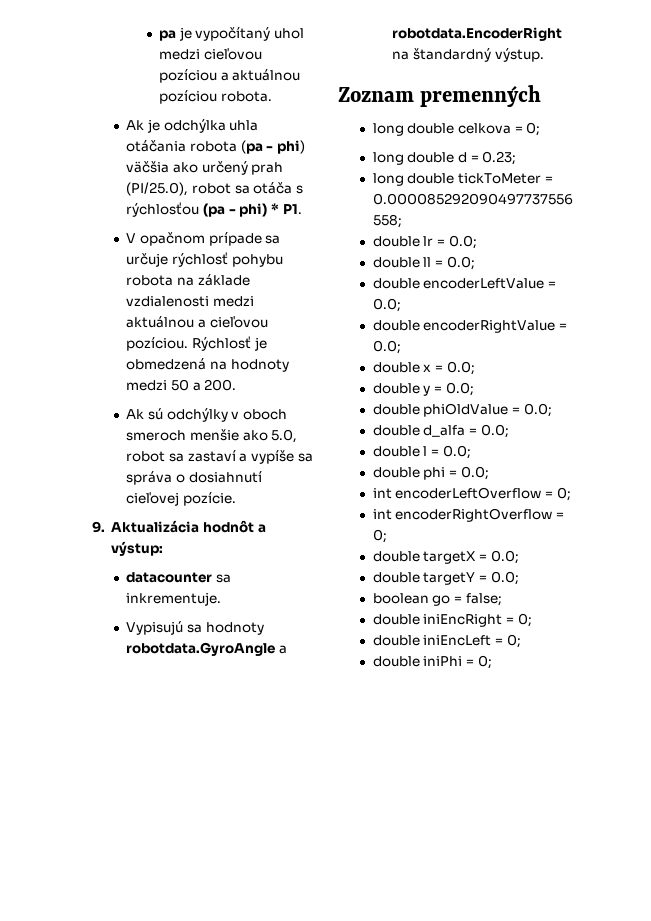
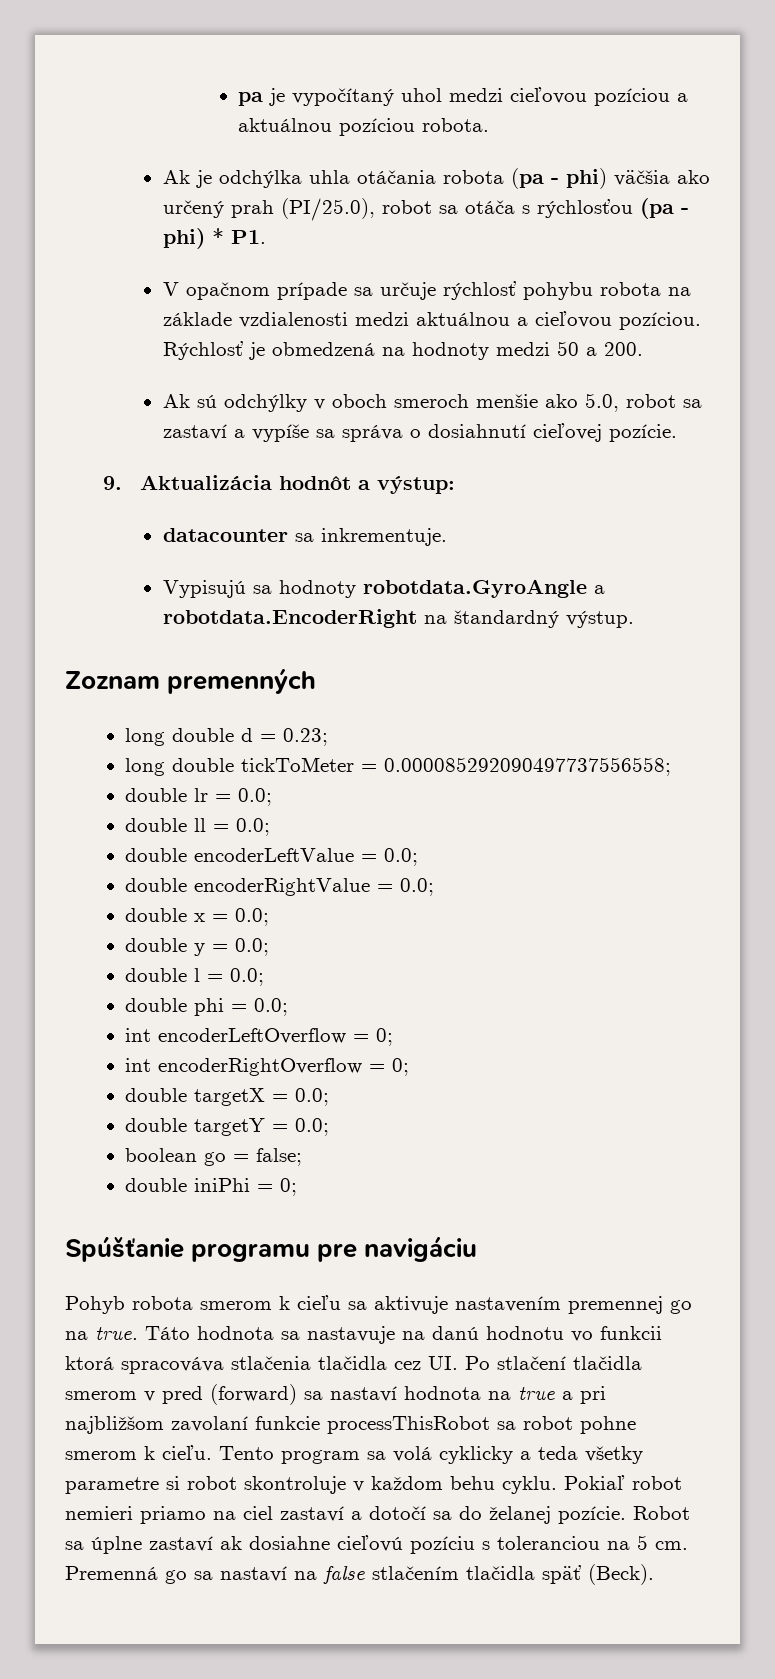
- long double celkova = 0;
- double phiOldValue = 0.0;
- double d_alfa = 0.0;
- double iniEncRight = 0;
- double iniEncLeft = 0;
  double iniPhi = 0;
+ Spúšťanie programu pre navigáciu
+ Pohyb robota smerom k cieľu sa aktivuje nastavením premennej go na true. Táto hodnota sa nastavuje na danú hodnotu vo funkcii ktorá spracováva stlačenia tlačidla cez UI. Po stlačení tlačidla smerom v pred (forward) sa nastaví hodnota na true a pri najbližšom zavolaní funkcie processThisRobot sa robot pohne smerom k cieľu. Tento program sa volá cyklicky a teda všetky parametre si robot skontroluje v každom behu cyklu. Pokiaľ robot nemieri priamo na ciel zastaví a dotočí sa do želanej pozície. Robot sa úplne zastaví ak dosiahne cieľovú pozíciu s toleranciou na 5 cm. Premenná go sa nastaví na false stlačením tlačidla späť (Beck).

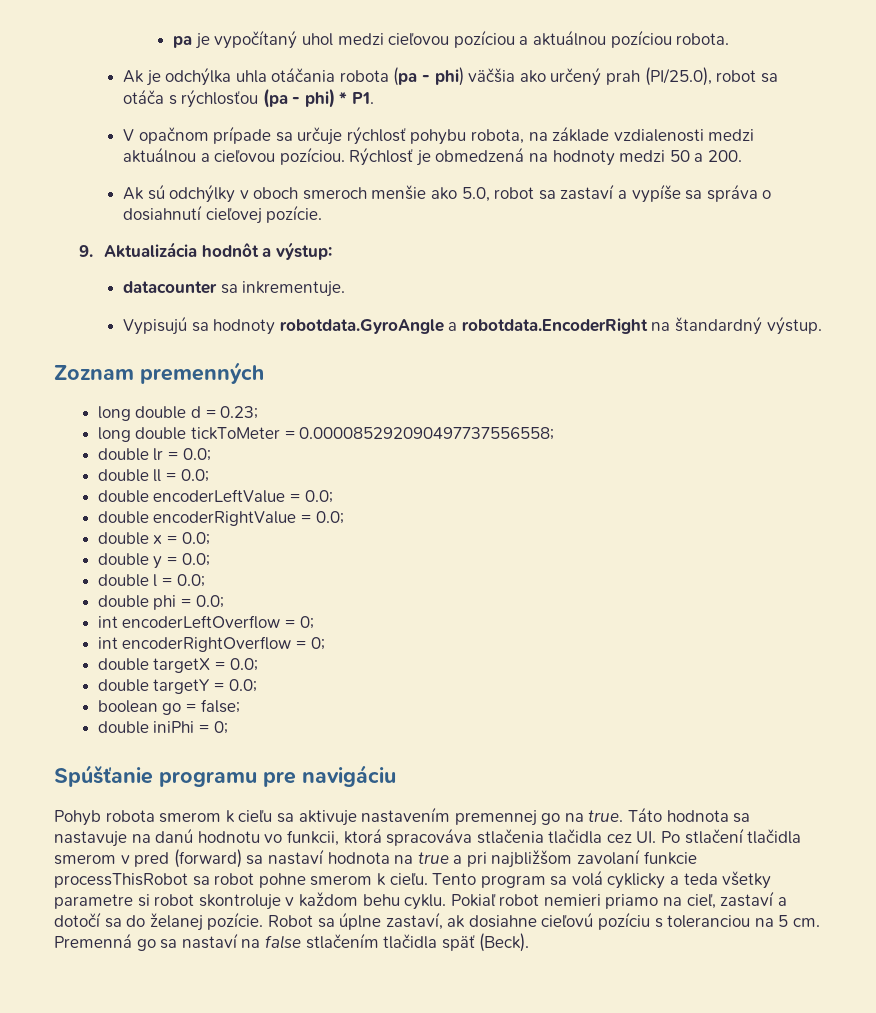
- V opačnom prípade sa určuje rýchlosť pohybu robota na základe vzdialenosti medzi aktuálnou a cieľovou pozíciou.
+ V opačnom prípade sa určuje rýchlosť pohybu robota, na základe vzdialenosti medzi aktuálnou a cieľovou pozíciou.
- Táto hodnota sa nastavuje na danú hodnotu vo funkcii ktorá spracováva stlačenia tlačidla cez UI. Po stlačení tlačidla smerom v pred (forward) sa nastaví hodnota na true a pri najbližšom zavolaní funkcie processThisRobot sa robot pohne smerom k cieľu.
+ Táto hodnota sa nastavuje na danú hodnotu vo funkcii, ktorá spracováva stlačenia tlačidla cez UI. Po stlačení tlačidla smerom v pred (forward) sa nastaví hodnota na true a pri najbližšom zavolaní funkcie processThisRobot sa robot pohne smerom k cieľu.
- Pokiaľ robot nemieri priamo na ciel zastaví a dotočí sa do želanej pozície.
+ Pokiaľ robot nemieri priamo na cieľ, zastaví a dotočí sa do želanej pozície.
- Robot sa úplne zastaví ak dosiahne cieľovú pozíciu s toleranciou na 5 cm.
+ Robot sa úplne zastaví, ak dosiahne cieľovú pozíciu s toleranciou na 5 cm.

